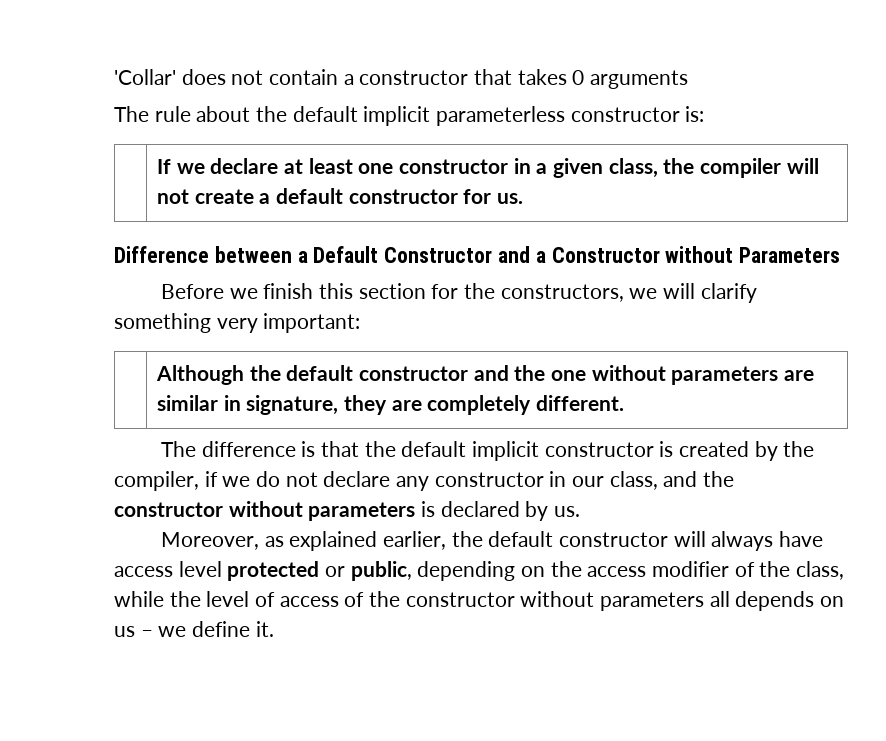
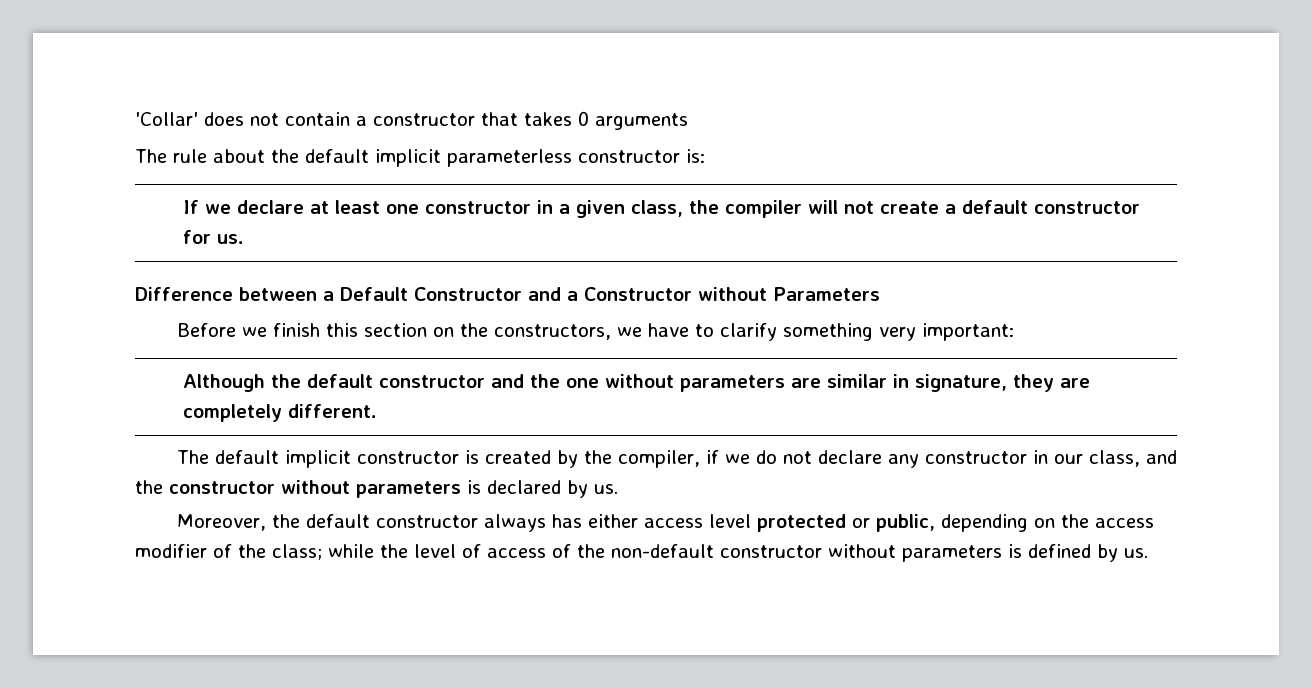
- Before we finish this section for the constructors, we will clarify something very important:
+ Before we finish this section on the constructors, we have to clarify something very important:
- The difference is that the default implicit constructor is created by the compiler, if we do not declare any constructor in our class, and the constructor without parameters is declared by us.
+ The default implicit constructor is created by the compiler, if we do not declare any constructor in our class, and the constructor without parameters is declared by us.
- Moreover, as explained earlier, the default constructor will always have access level protected or public, depending on the access modifier of the class, while the level of access of the constructor without parameters all depends on us – we define it.
+ Moreover, the default constructor always has either access level protected or public, depending on the access modifier of the class; while the level of access of the non-default constructor without parameters is defined by us.

